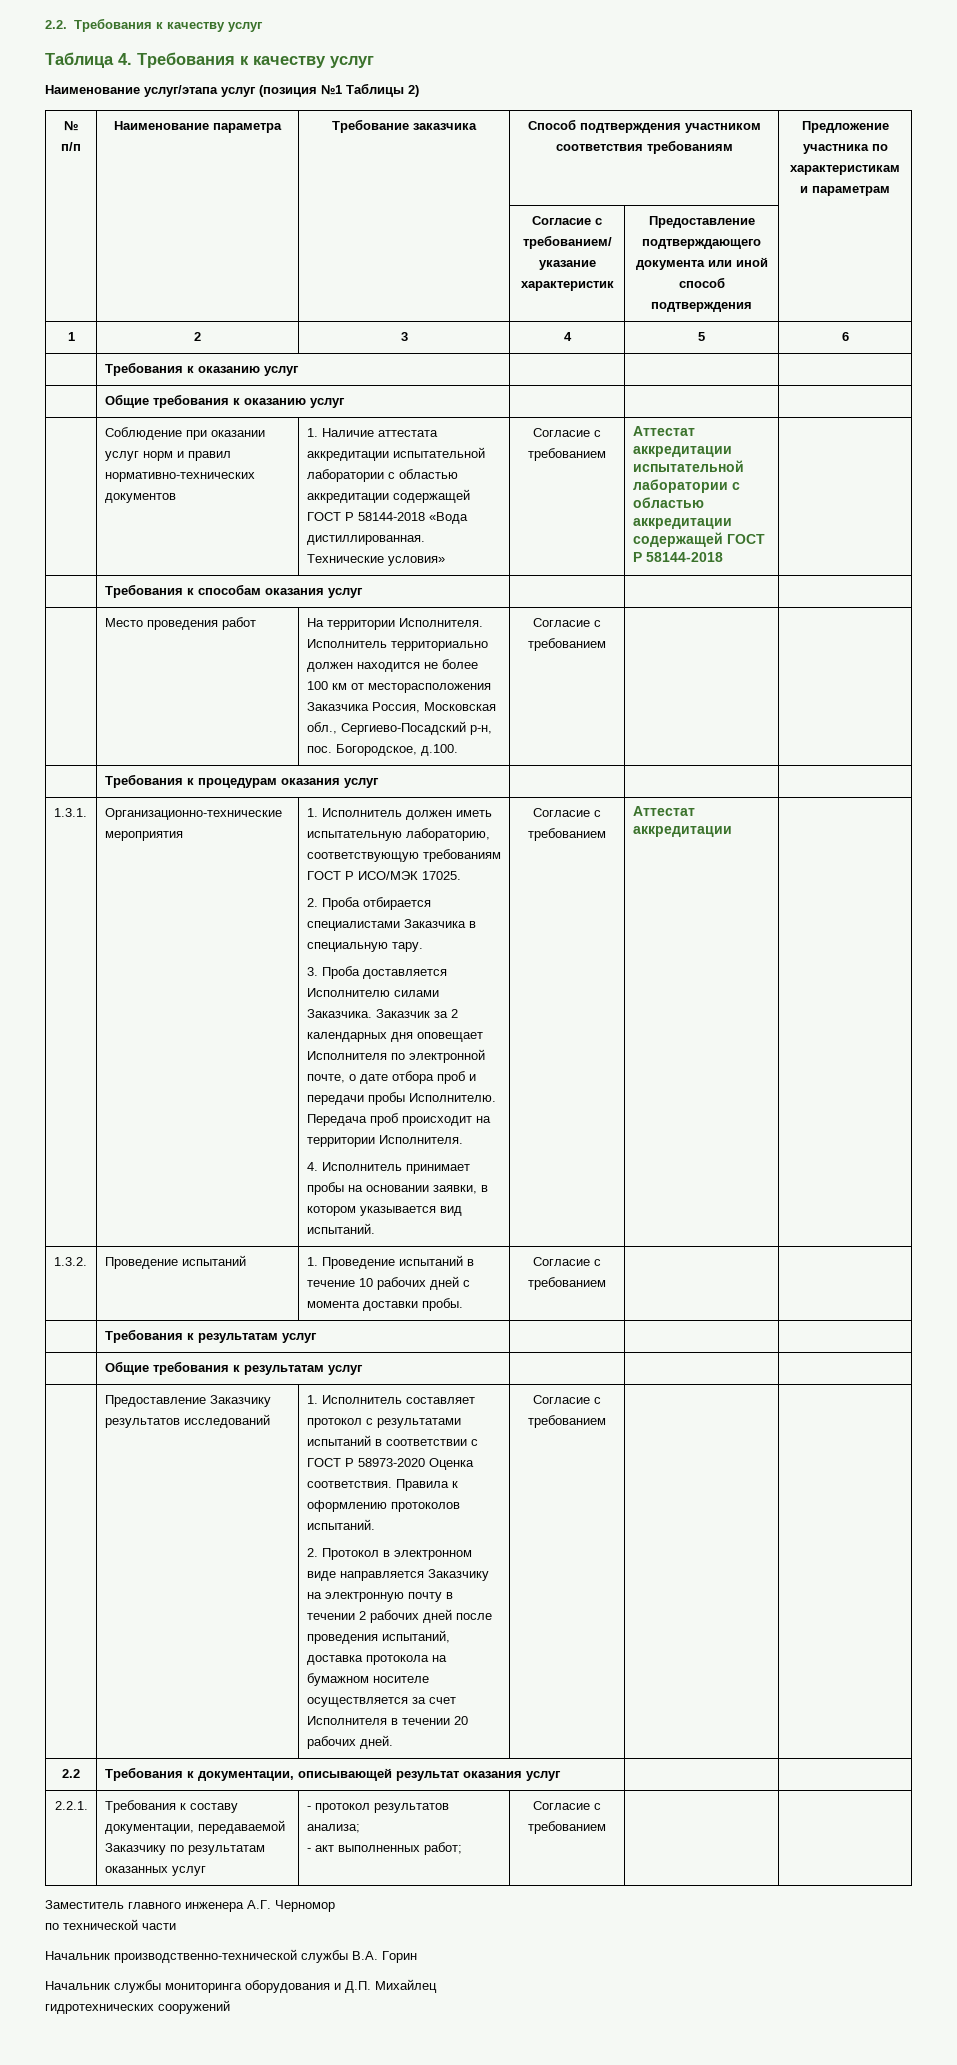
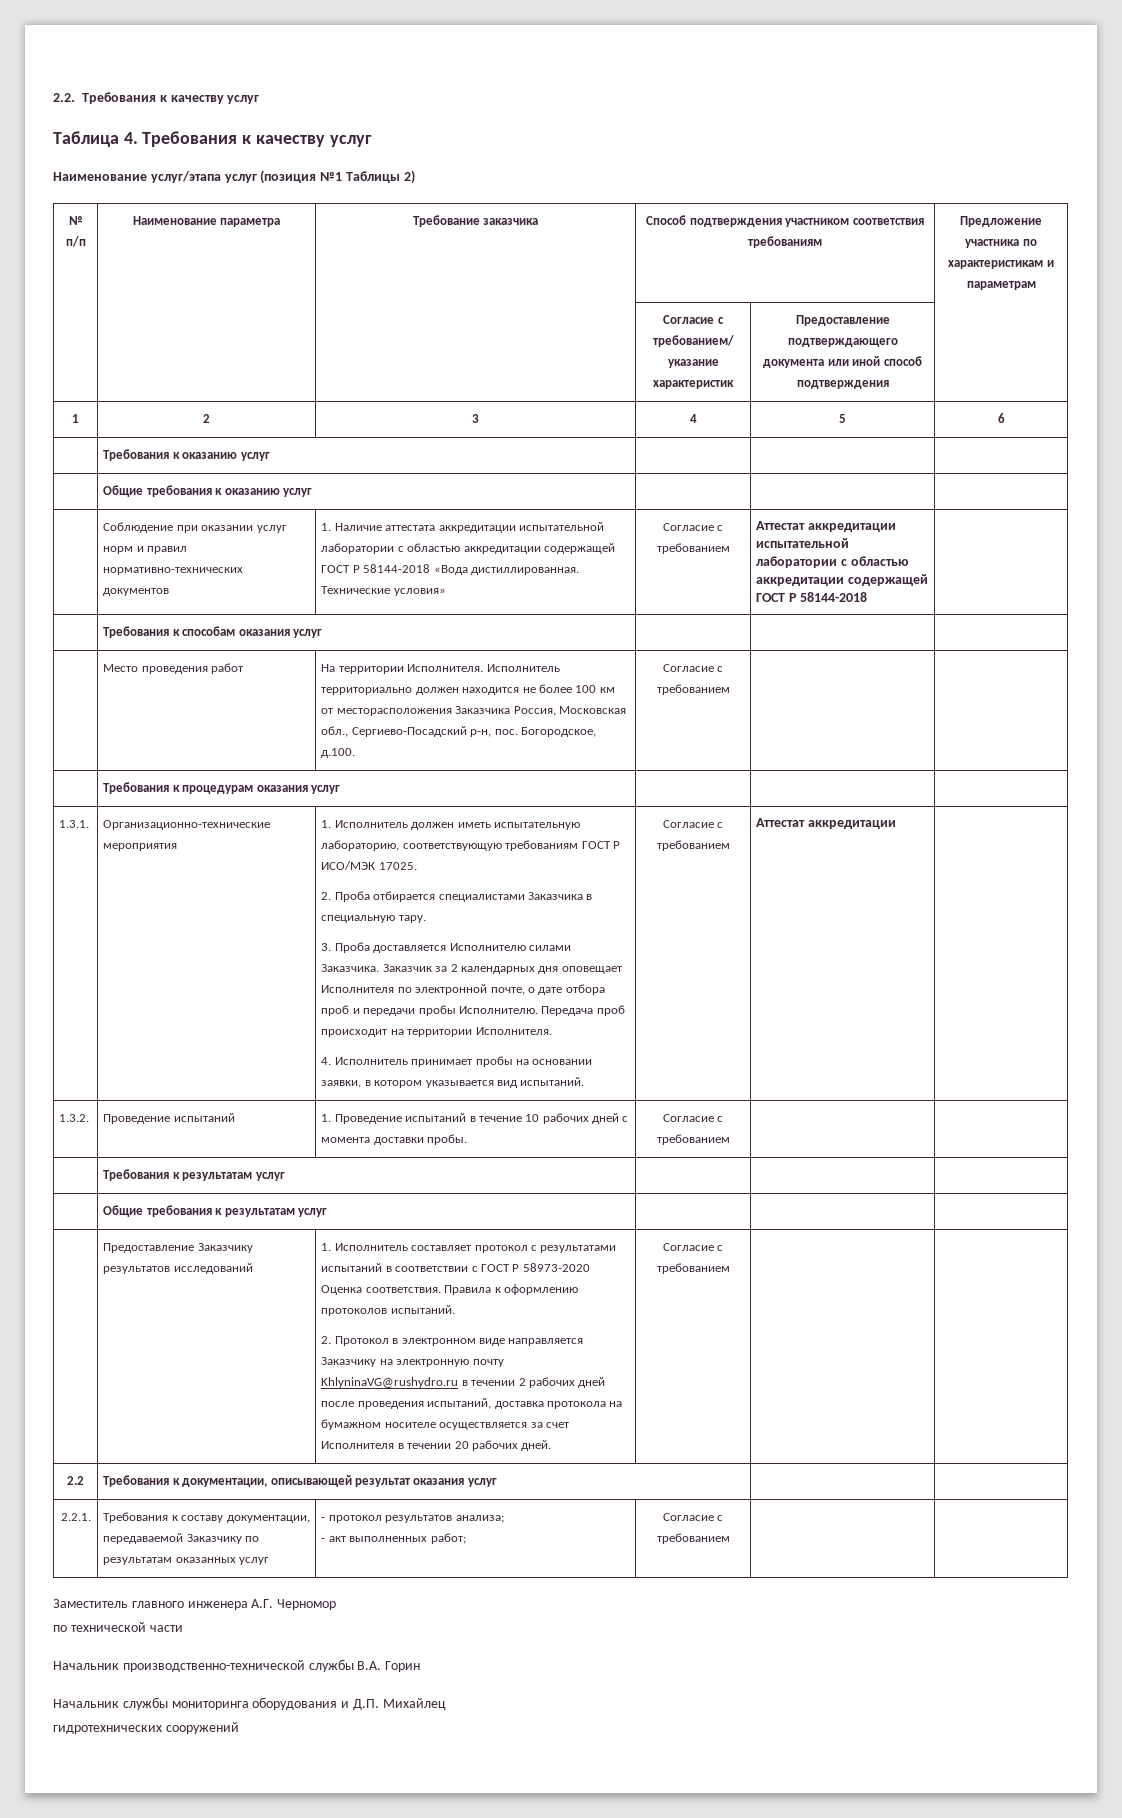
- 2. Протокол в электронном виде направляется Заказчику на электронную почту в течении 2 рабочих дней после проведения испытаний, доставка протокола на бумажном носителе осуществляется за счет Исполнителя в течении 20 рабочих дней.
+ 2. Протокол в электронном виде направляется Заказчику на электронную почту KhlyninaVG@rushydro.ru в течении 2 рабочих дней после проведения испытаний, доставка протокола на бумажном носителе осуществляется за счет Исполнителя в течении 20 рабочих дней.

